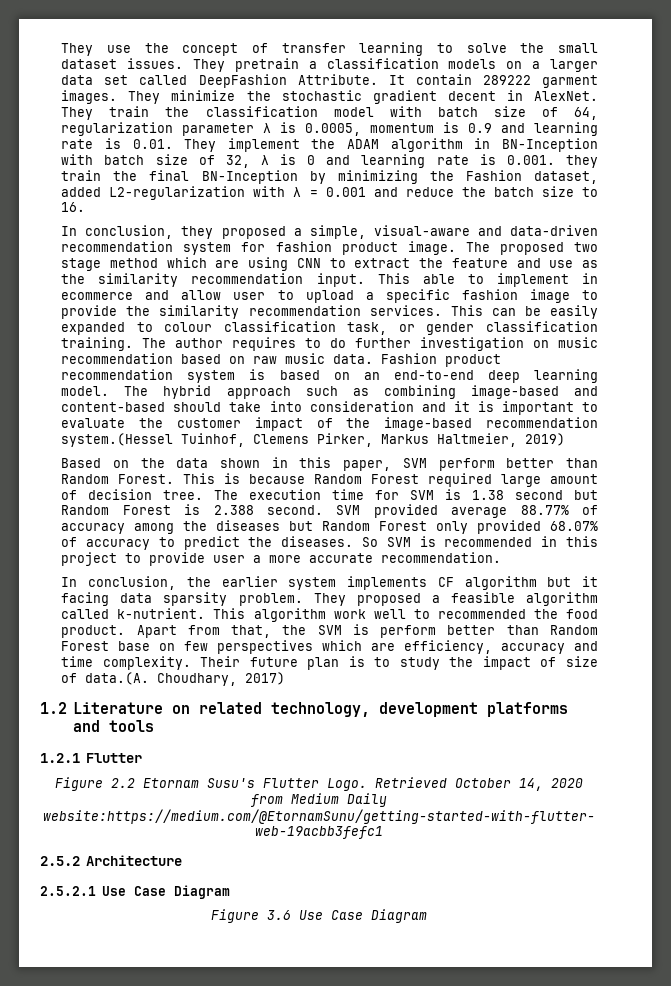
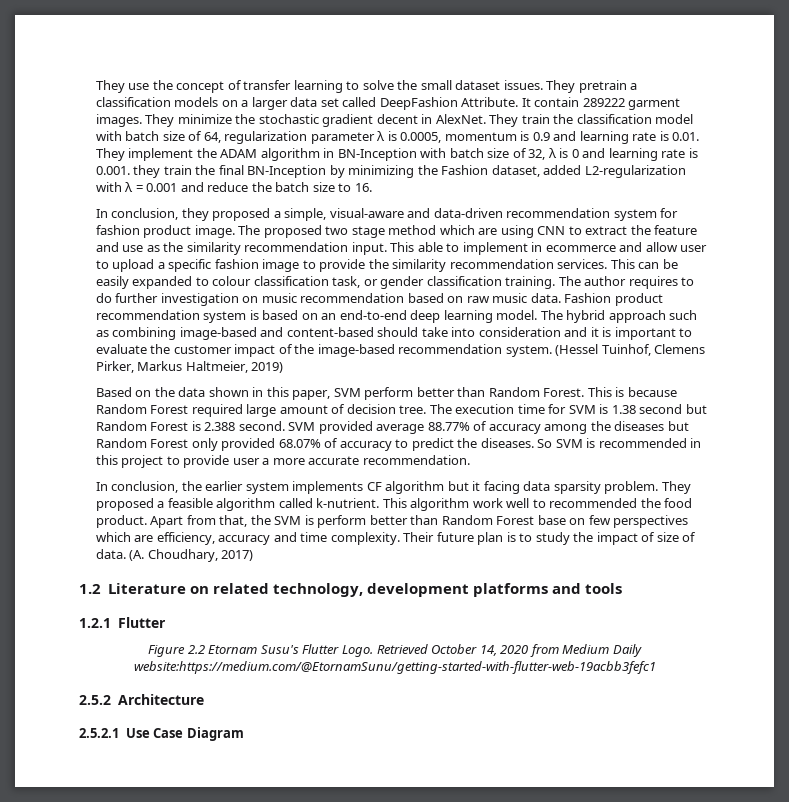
- The hybrid approach such as combining image-based and content-based should take into consideration and it is important to evaluate the customer impact of the image-based recommendation system.(Hessel Tuinhof, Clemens Pirker, Markus Haltmeier, 2019)
+ The hybrid approach such as combining image-based and content-based should take into consideration and it is important to evaluate the customer impact of the image-based recommendation system. (Hessel Tuinhof, Clemens Pirker, Markus Haltmeier, 2019)
- Their future plan is to study the impact of size of data.(A. Choudhary, 2017)
+ Their future plan is to study the impact of size of data. (A. Choudhary, 2017)
- Figure 3.6 Use Case Diagram

